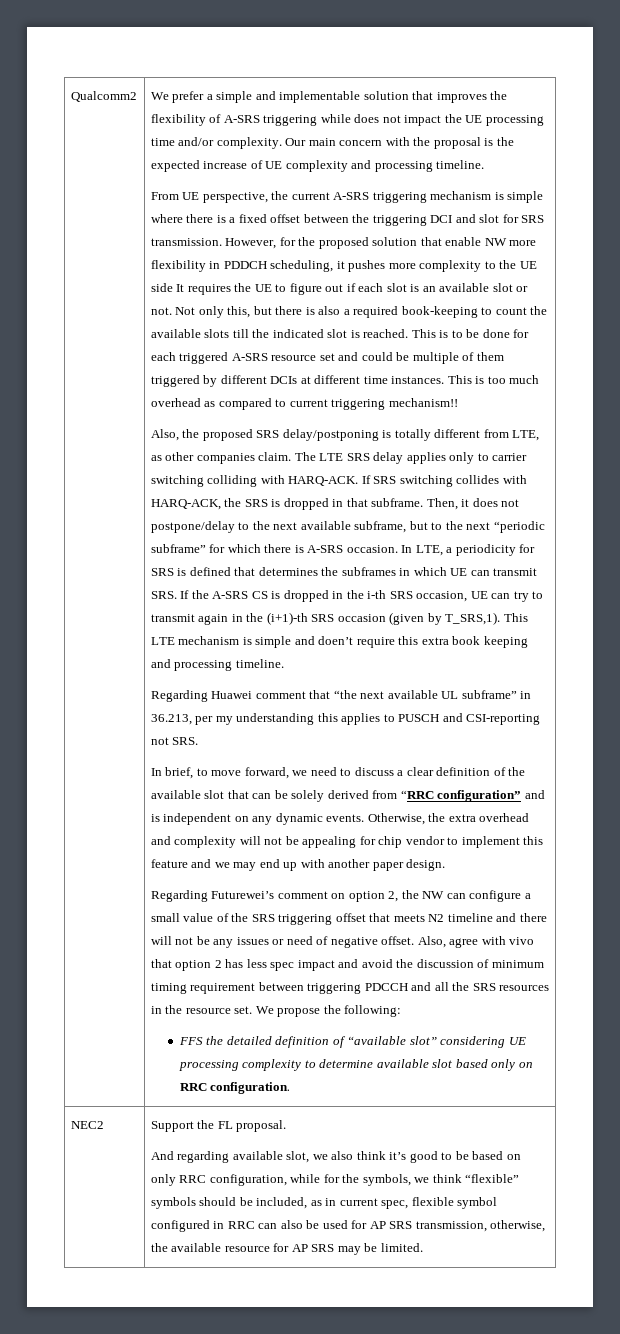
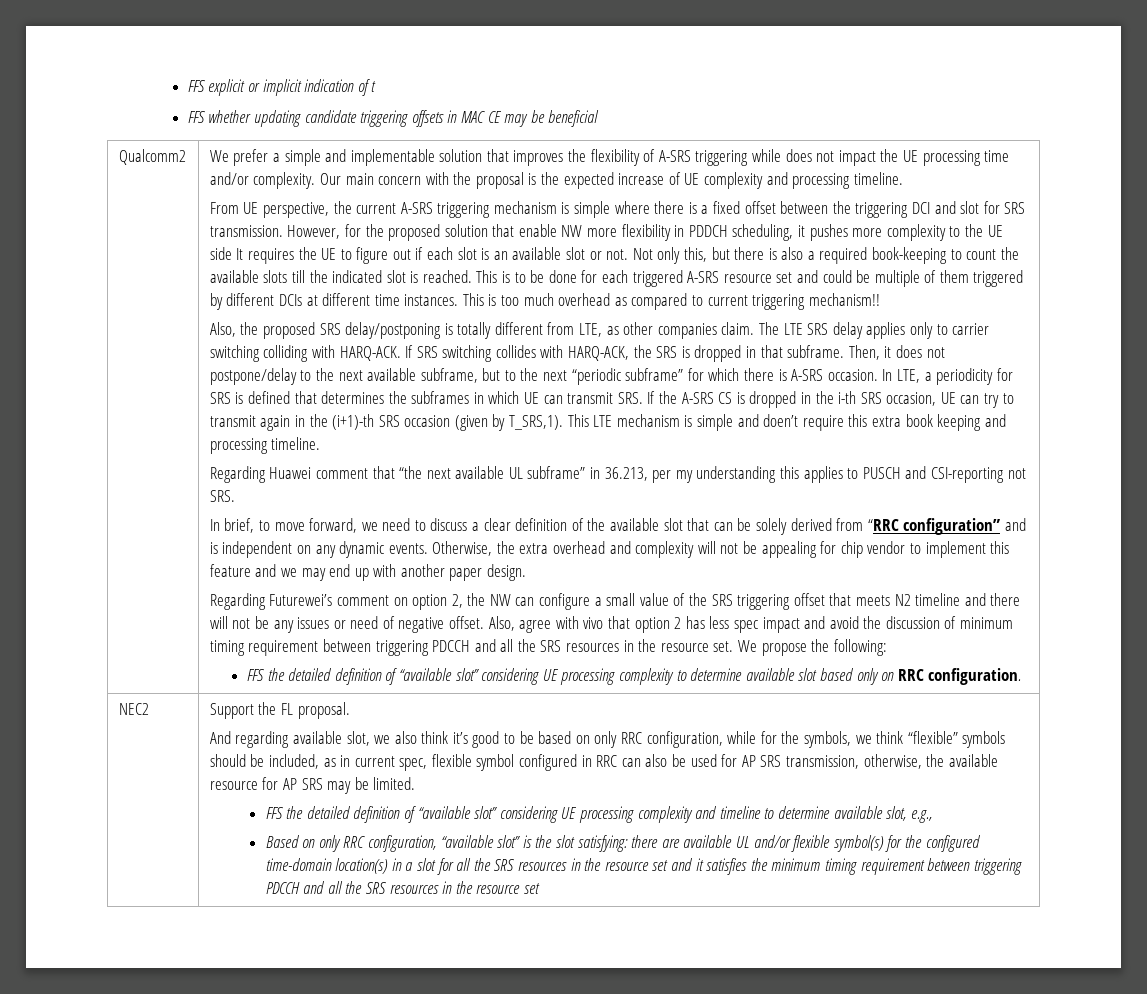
+ FFS explicit or implicit indication of t
+ FFS whether updating candidate triggering offsets in MAC CE may be beneficial
+ FFS the detailed definition of “available slot” considering UE processing complexity and timeline to determine available slot, e.g.,
+ Based on only RRC configuration, “available slot” is the slot satisfying: there are available UL and/or flexible symbol(s) for the configured time-domain location(s) in a slot for all the SRS resources in the resource set and it satisfies the minimum timing requirement between triggering PDCCH and all the SRS resources in the resource set

